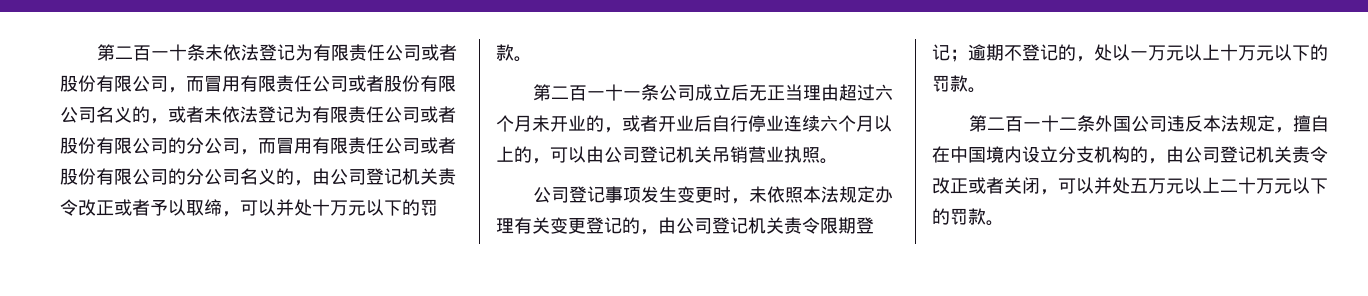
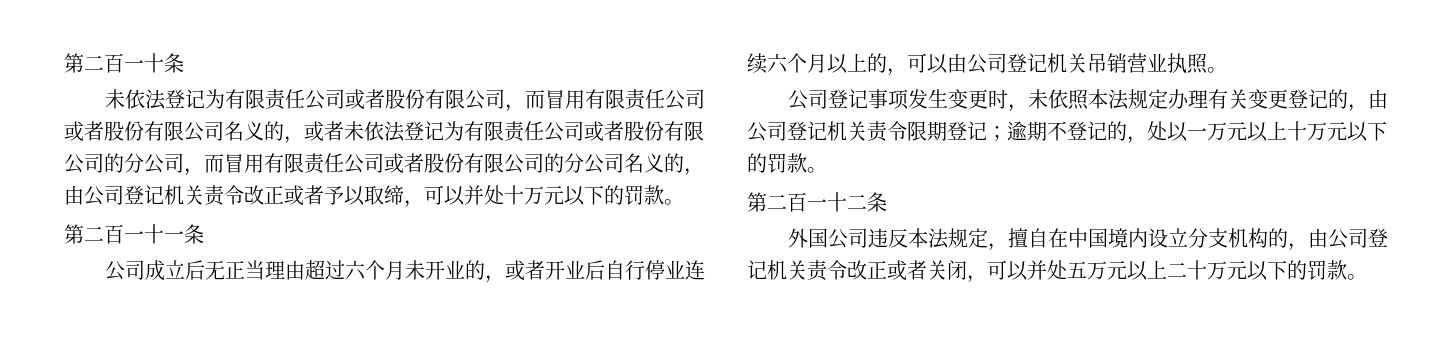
- 第二百一十条未依法登记为有限责任公司或者股份有限公司，而冒用有限责任公司或者股份有限公司名义的，或者未依法登记为有限责任公司或者股份有限公司的分公司，而冒用有限责任公司或者股份有限公司的分公司名义的，由公司登记机关责令改正或者予以取缔，可以并处十万元以下的罚款。
+ 第二百一十条
+ 未依法登记为有限责任公司或者股份有限公司，而冒用有限责任公司或者股份有限公司名义的，或者未依法登记为有限责任公司或者股份有限公司的分公司，而冒用有限责任公司或者股份有限公司的分公司名义的，由公司登记机关责令改正或者予以取缔，可以并处十万元以下的罚款。
- 第二百一十一条公司成立后无正当理由超过六个月未开业的，或者开业后自行停业连续六个月以上的，可以由公司登记机关吊销营业执照。
+ 第二百一十一条
+ 公司成立后无正当理由超过六个月未开业的，或者开业后自行停业连续六个月以上的，可以由公司登记机关吊销营业执照。
- 第二百一十二条外国公司违反本法规定，擅自在中国境内设立分支机构的，由公司登记机关责令改正或者关闭，可以并处五万元以上二十万元以下的罚款。
+ 第二百一十二条
+ 外国公司违反本法规定，擅自在中国境内设立分支机构的，由公司登记机关责令改正或者关闭，可以并处五万元以上二十万元以下的罚款。

